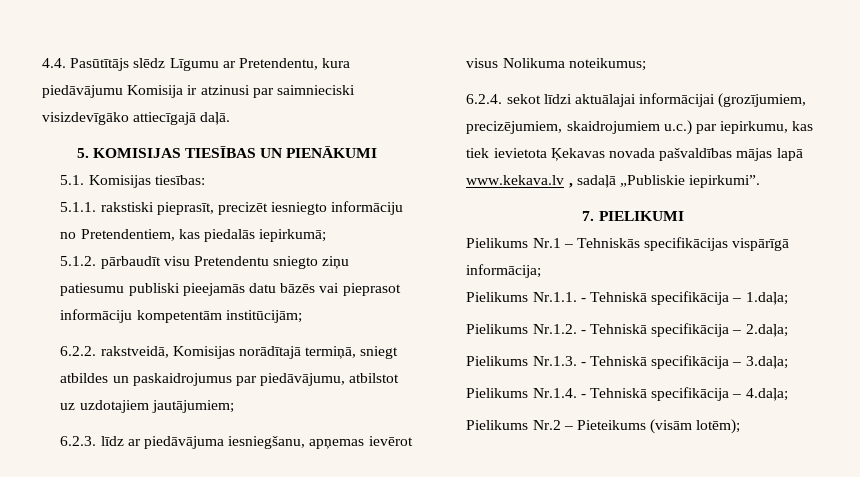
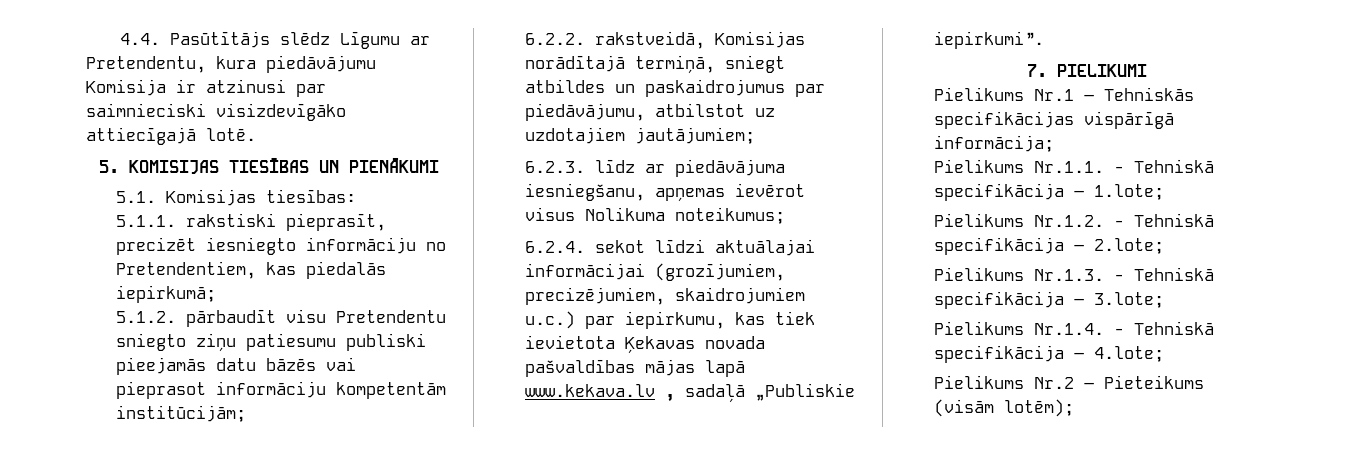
- 4.4. Pasūtītājs slēdz Līgumu ar Pretendentu, kura piedāvājumu Komisija ir atzinusi par saimnieciski visizdevīgāko attiecīgajā daļā.
+ 4.4. Pasūtītājs slēdz Līgumu ar Pretendentu, kura piedāvājumu Komisija ir atzinusi par saimnieciski visizdevīgāko attiecīgajā lotē.
- Pielikums Nr.1.1. - Tehniskā specifikācija – 1.daļa;
+ Pielikums Nr.1.1. - Tehniskā specifikācija – 1.lote;
- Pielikums Nr.1.2. - Tehniskā specifikācija – 2.daļa;
+ Pielikums Nr.1.2. - Tehniskā specifikācija – 2.lote;
- Pielikums Nr.1.3. - Tehniskā specifikācija – 3.daļa;
+ Pielikums Nr.1.3. - Tehniskā specifikācija – 3.lote;
- Pielikums Nr.1.4. - Tehniskā specifikācija – 4.daļa;
+ Pielikums Nr.1.4. - Tehniskā specifikācija – 4.lote;

